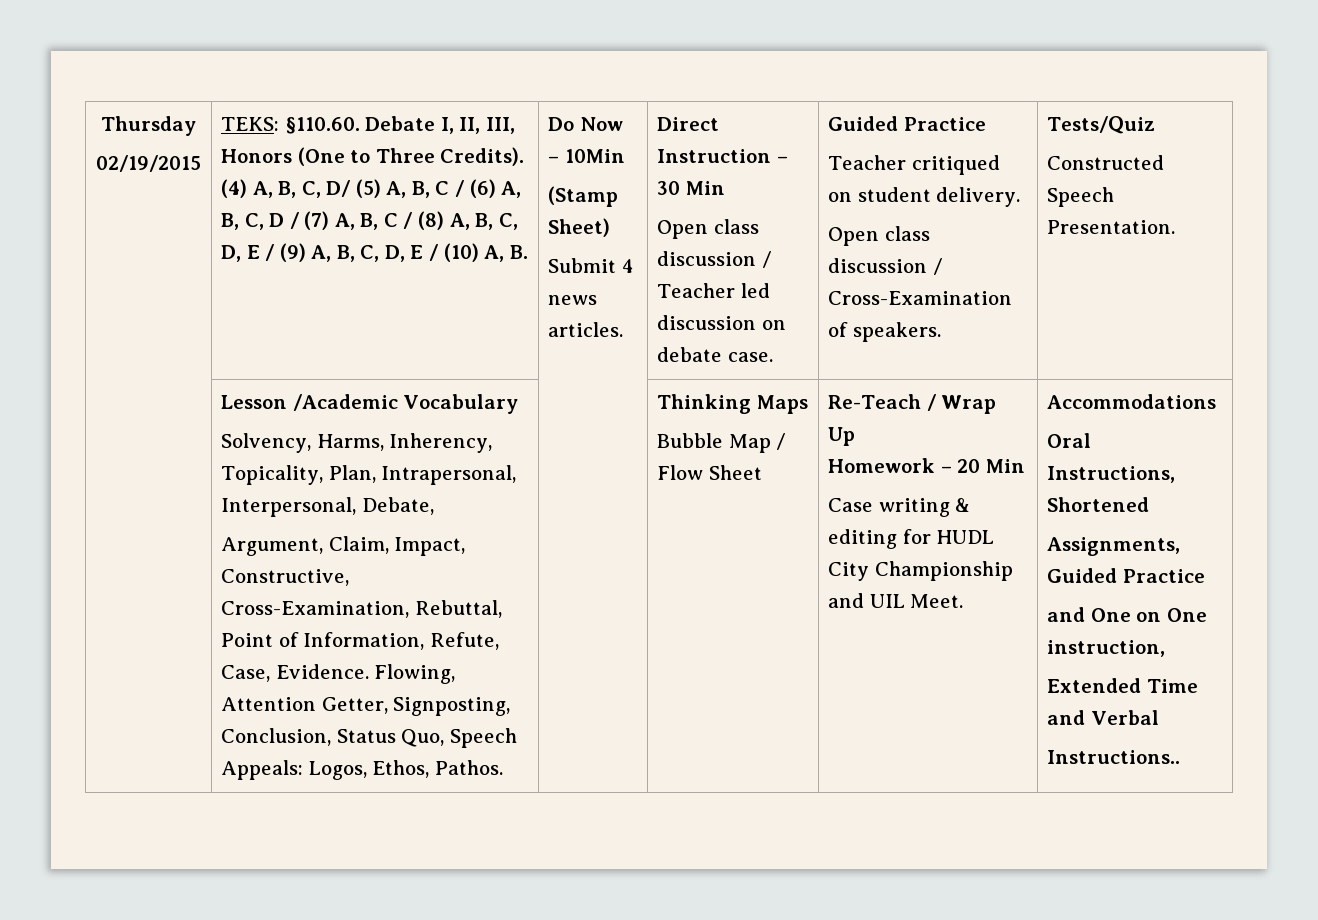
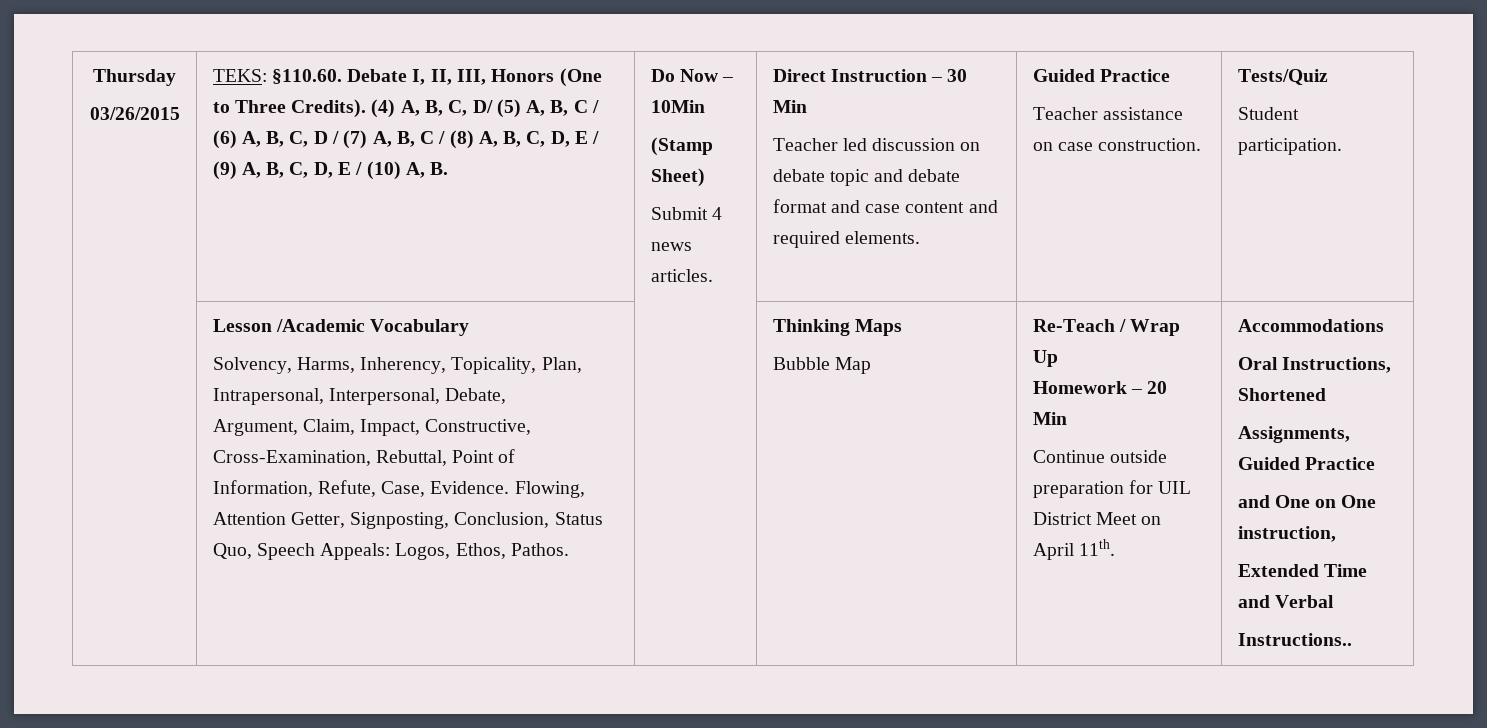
- 02/19/2015
+ 03/26/2015
- Open class discussion / Teacher led discussion on debate case. | Guided Practice
- Teacher critiqued on student delivery.
- Open class discussion / Cross-Examination of speakers. | Tests/Quiz
- Constructed Speech Presentation.
+ Teacher led discussion on debate topic and debate format and case content and required elements. | Guided Practice
+ Teacher assistance on case construction. | Tests/Quiz
+ Student participation.
- Bubble Map / Flow Sheet
+ Bubble Map
- Case writing & editing for HUDL City Championship and UIL Meet.
+ Continue outside preparation for UIL District Meet on April 11th.

